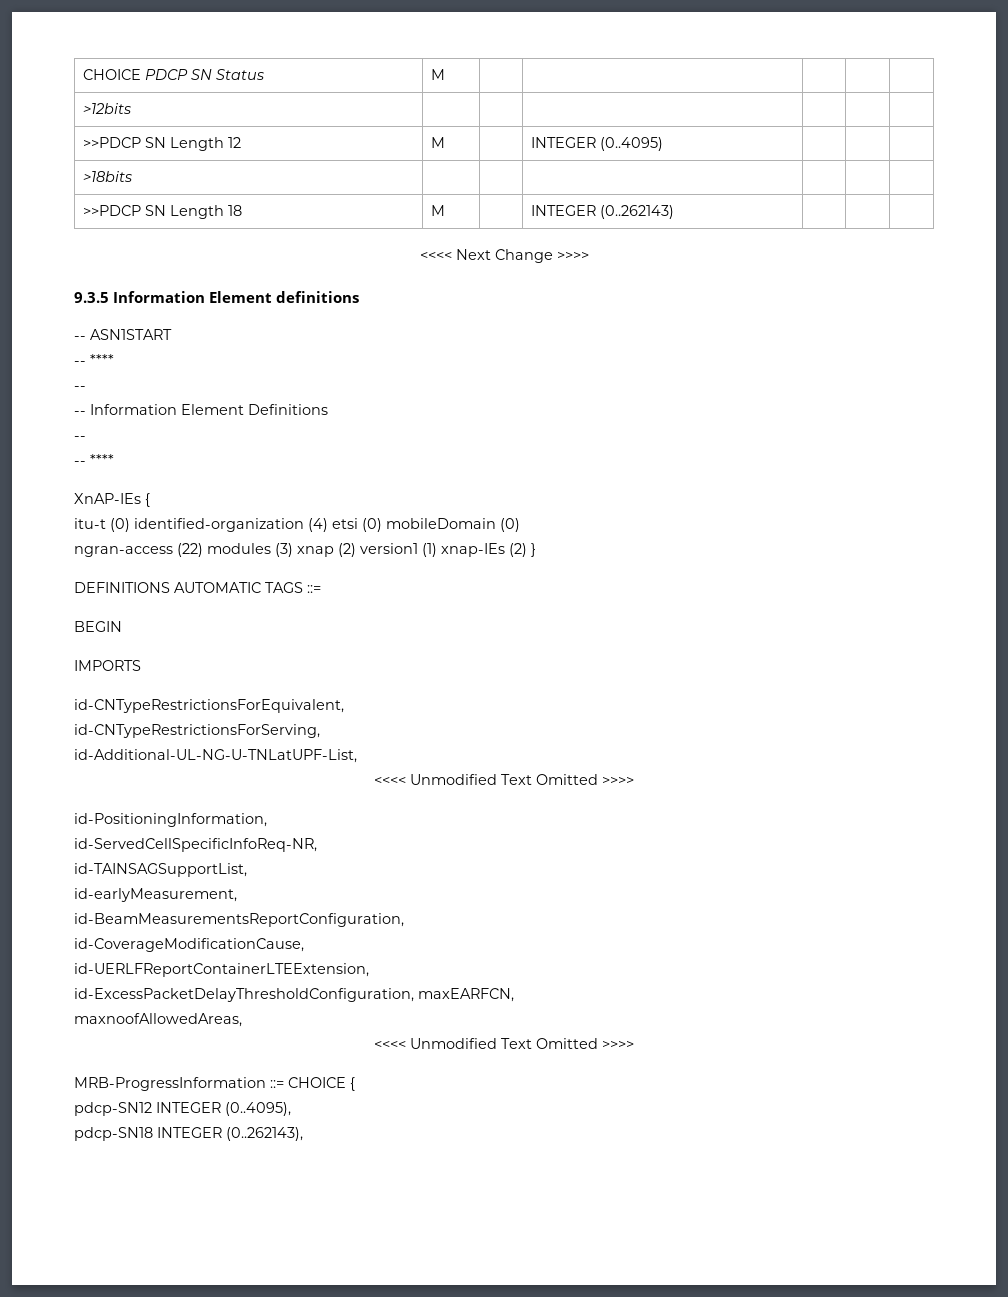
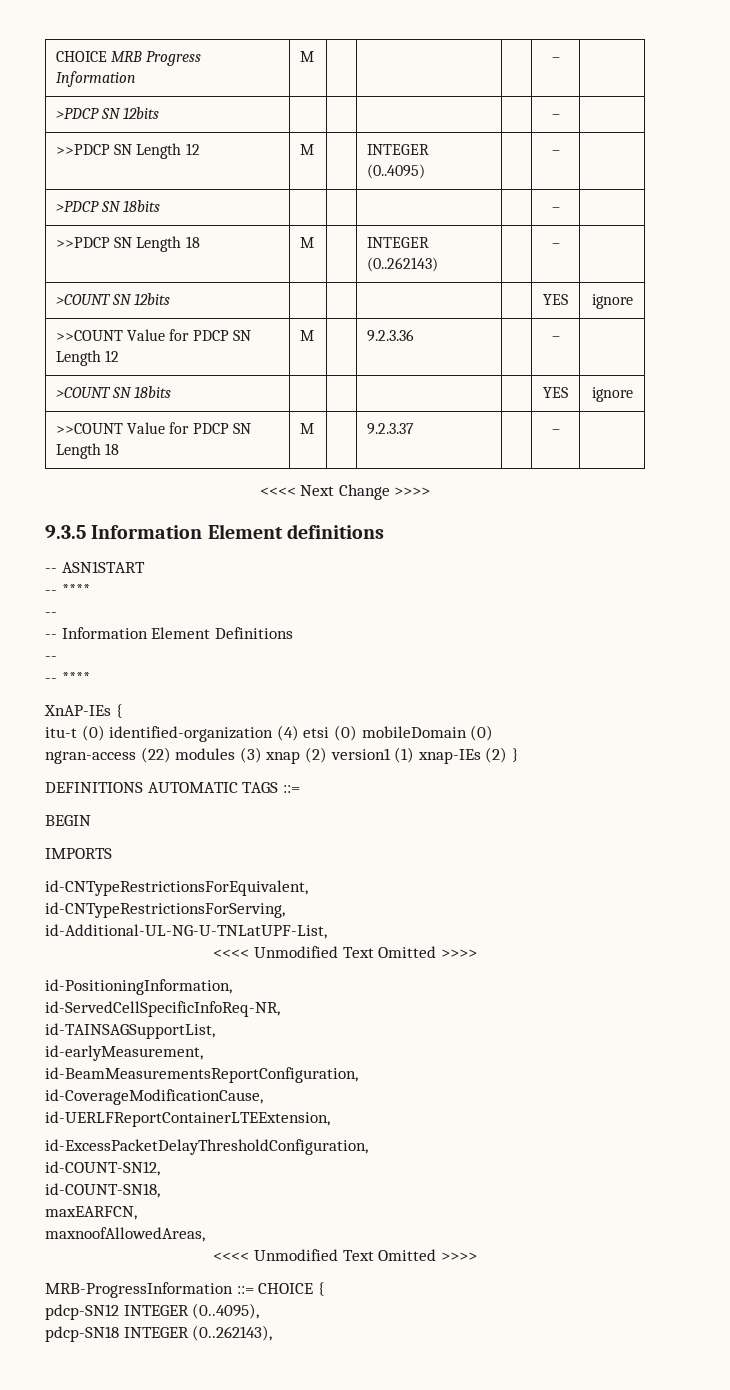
- CHOICE PDCP SN Status | M | | | | |
- >12bits | | | | | |
+ CHOICE MRB Progress Information | M | | | | – |
+ >PDCP SN 12bits | | | | | – |
- >>PDCP SN Length 12 | M | | INTEGER (0..4095) | | |
- >18bits | | | | | |
+ >>PDCP SN Length 12 | M | | INTEGER (0..4095) | | – |
+ >PDCP SN 18bits | | | | | – |
- >>PDCP SN Length 18 | M | | INTEGER (0..262143) | | |
+ >>PDCP SN Length 18 | M | | INTEGER (0..262143) | | – |
+ >COUNT SN 12bits | | | | | YES | ignore
+ >>COUNT Value for PDCP SN Length 12 | M | | 9.2.3.36 | | – |
+ >COUNT SN 18bits | | | | | YES | ignore
+ >>COUNT Value for PDCP SN Length 18 | M | | 9.2.3.37 | | – |
- id-ExcessPacketDelayThresholdConfiguration, maxEARFCN,
+ id-ExcessPacketDelayThresholdConfiguration,
+ id-COUNT-SN12,
+ id-COUNT-SN18,
+ maxEARFCN,

